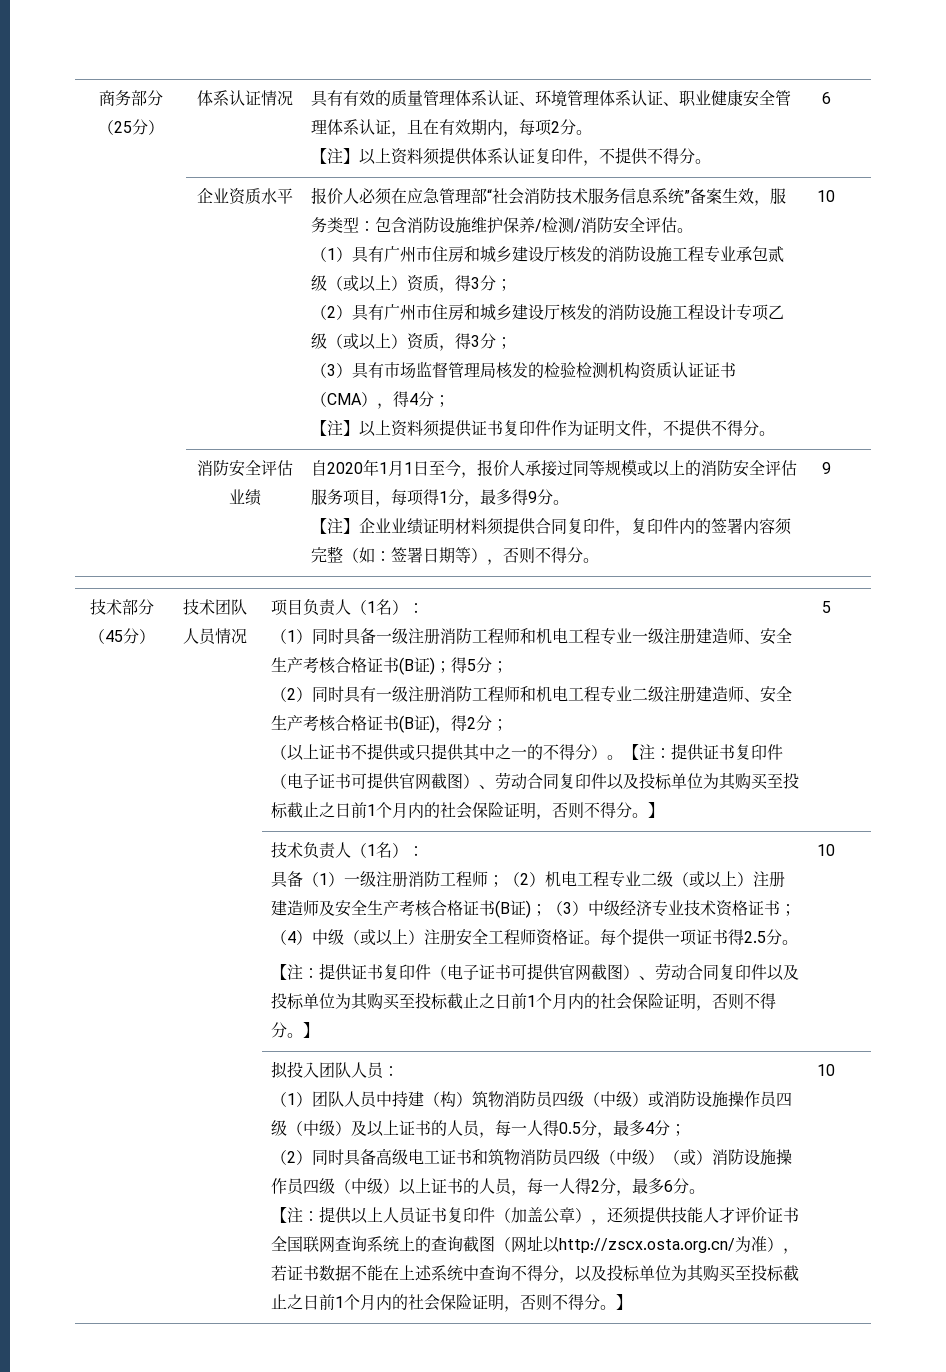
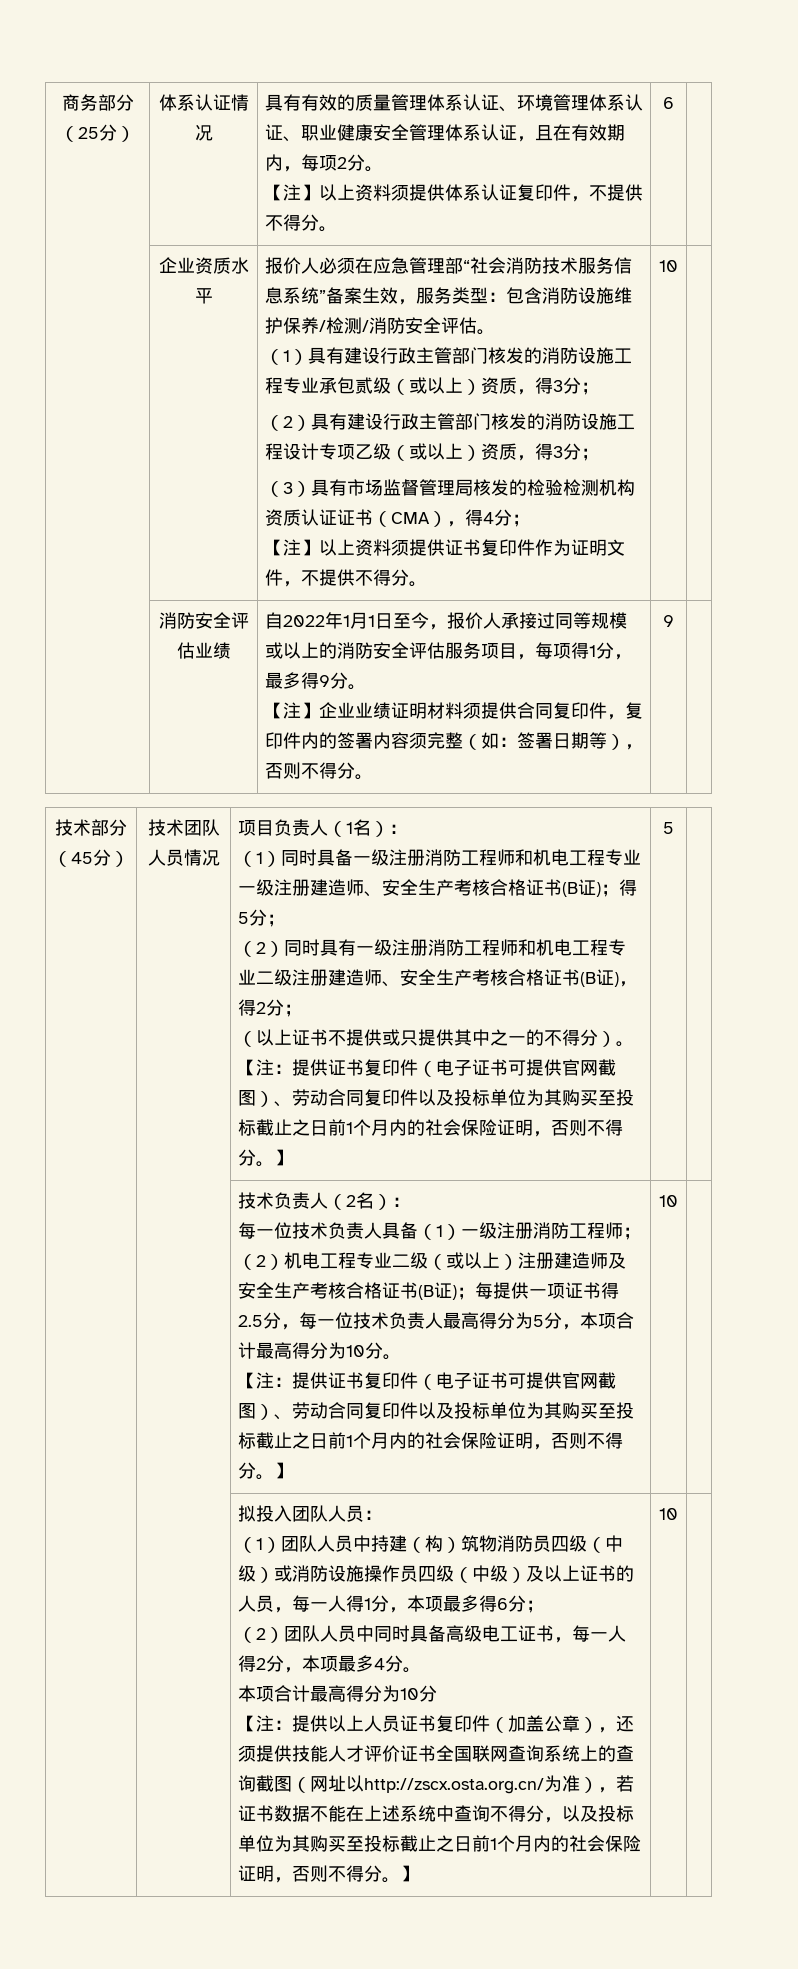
- （1）具有广州市住房和城乡建设厅核发的消防设施工程专业承包贰级（或以上）资质，得3分；
+ （1）具有建设行政主管部门核发的消防设施工程专业承包贰级（或以上）资质，得3分；
- （2）具有广州市住房和城乡建设厅核发的消防设施工程设计专项乙级（或以上）资质，得3分；
+ （2）具有建设行政主管部门核发的消防设施工程设计专项乙级（或以上）资质，得3分；
- 自2020年1月1日至今，报价人承接过同等规模或以上的消防安全评估服务项目，每项得1分，最多得9分。
+ 自2022年1月1日至今，报价人承接过同等规模或以上的消防安全评估服务项目，每项得1分，最多得9分。
- 技术负责人（1名）：
- 具备（1）一级注册消防工程师；（2）机电工程专业二级（或以上）注册建造师及安全生产考核合格证书(B证)；（3）中级经济专业技术资格证书；（4）中级（或以上）注册安全工程师资格证。每个提供一项证书得2.5分。
+ 技术负责人（2名）：
+ 每一位技术负责人具备（1）一级注册消防工程师；（2）机电工程专业二级（或以上）注册建造师及安全生产考核合格证书(B证)；每提供一项证书得2.5分，每一位技术负责人最高得分为5分，本项合计最高得分为10分。
- （1）团队人员中持建（构）筑物消防员四级（中级）或消防设施操作员四级（中级）及以上证书的人员，每一人得0.5分，最多4分；
- （2）同时具备高级电工证书和筑物消防员四级（中级）（或）消防设施操作员四级（中级）以上证书的人员，每一人得2分，最多6分。
+ （1）团队人员中持建（构）筑物消防员四级（中级）或消防设施操作员四级（中级）及以上证书的人员，每一人得1分，本项最多得6分；
+ （2）团队人员中同时具备高级电工证书，每一人得2分，本项最多4分。
+ 本项合计最高得分为10分

